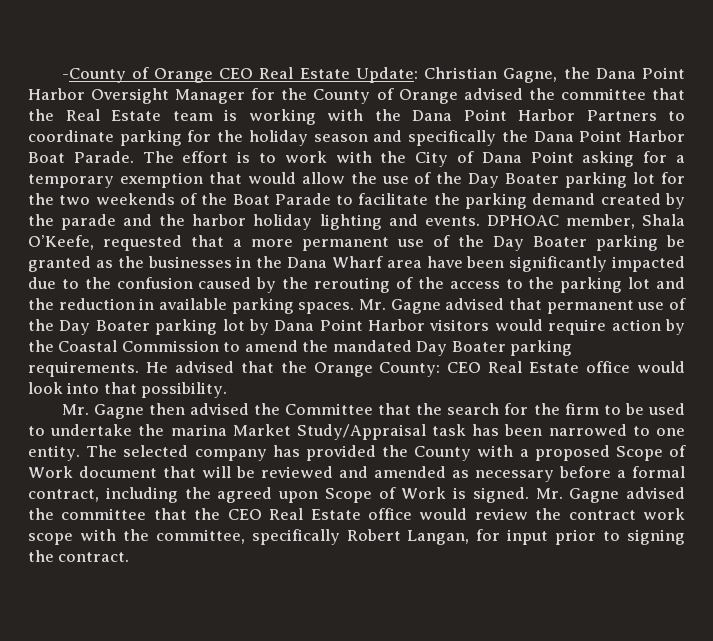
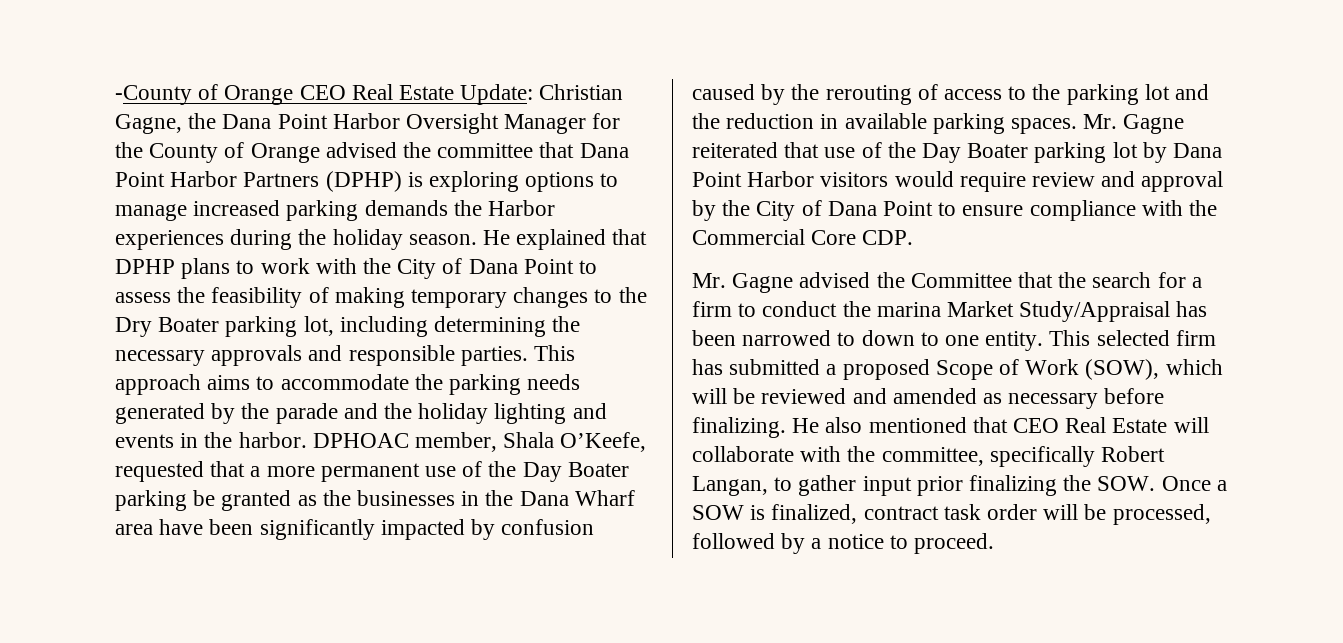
- -County of Orange CEO Real Estate Update: Christian Gagne, the Dana Point Harbor Oversight Manager for the County of Orange advised the committee that the Real Estate team is working with the Dana Point Harbor Partners to coordinate parking for the holiday season and specifically the Dana Point Harbor Boat Parade. The effort is to work with the City of Dana Point asking for a temporary exemption that would allow the use of the Day Boater parking lot for the two weekends of the Boat Parade to facilitate the parking demand created by the parade and the harbor holiday lighting and events.
+ -County of Orange CEO Real Estate Update: Christian Gagne, the Dana Point Harbor Oversight Manager for the County of Orange advised the committee that Dana Point Harbor Partners (DPHP) is exploring options to manage increased parking demands the Harbor experiences during the holiday season. He explained that DPHP plans to work with the City of Dana Point to assess the feasibility of making temporary changes to the Dry Boater parking lot, including determining the necessary approvals and responsible parties. This approach aims to accommodate the parking needs generated by the parade and the holiday lighting and events in the harbor.
- DPHOAC member, Shala O’Keefe, requested that a more permanent use of the Day Boater parking be granted as the businesses in the Dana Wharf area have been significantly impacted due to the confusion caused by the rerouting of the access to the parking lot and the reduction in available parking spaces.
+ DPHOAC member, Shala O’Keefe, requested that a more permanent use of the Day Boater parking be granted as the businesses in the Dana Wharf area have been significantly impacted by confusion caused by the rerouting of access to the parking lot and the reduction in available parking spaces.
- Mr. Gagne advised that permanent use of the Day Boater parking lot by Dana Point Harbor visitors would require action by the Coastal Commission to amend the mandated Day Boater parking requirements. He advised that the Orange County: CEO Real Estate office would look into that possibility.
- Mr. Gagne then advised the Committee that the search for the firm to be used to undertake the marina Market Study/Appraisal task has been narrowed to one entity. The selected company has provided the County with a proposed Scope of Work document that will be reviewed and amended as necessary before a formal contract, including the agreed upon Scope of Work is signed. Mr. Gagne advised the committee that the CEO Real Estate office would review the contract work scope with the committee, specifically Robert Langan, for input prior to signing the contract.
+ Mr. Gagne reiterated that use of the Day Boater parking lot by Dana Point Harbor visitors would require review and approval by the City of Dana Point to ensure compliance with the Commercial Core CDP.
+ Mr. Gagne advised the Committee that the search for a firm to conduct the marina Market Study/Appraisal has been narrowed to down to one entity. This selected firm has submitted a proposed Scope of Work (SOW), which will be reviewed and amended as necessary before finalizing. He also mentioned that CEO Real Estate will collaborate with the committee, specifically Robert Langan, to gather input prior finalizing the SOW. Once a SOW is finalized, contract task order will be processed, followed by a notice to proceed.

